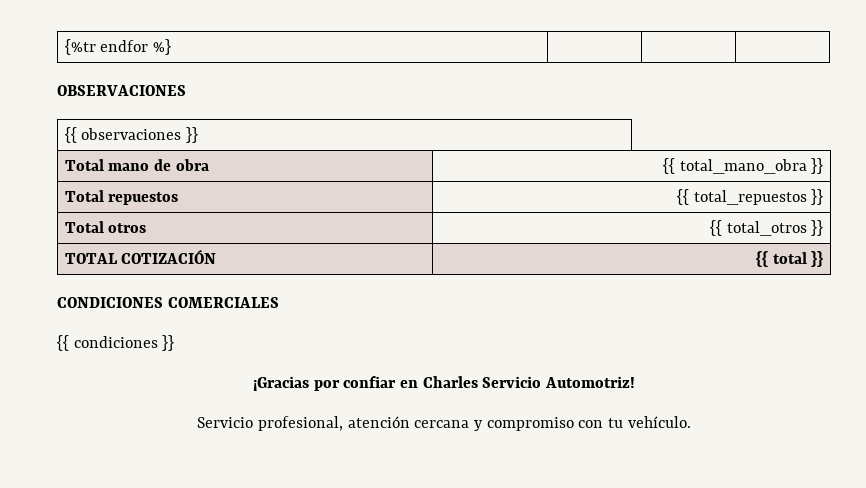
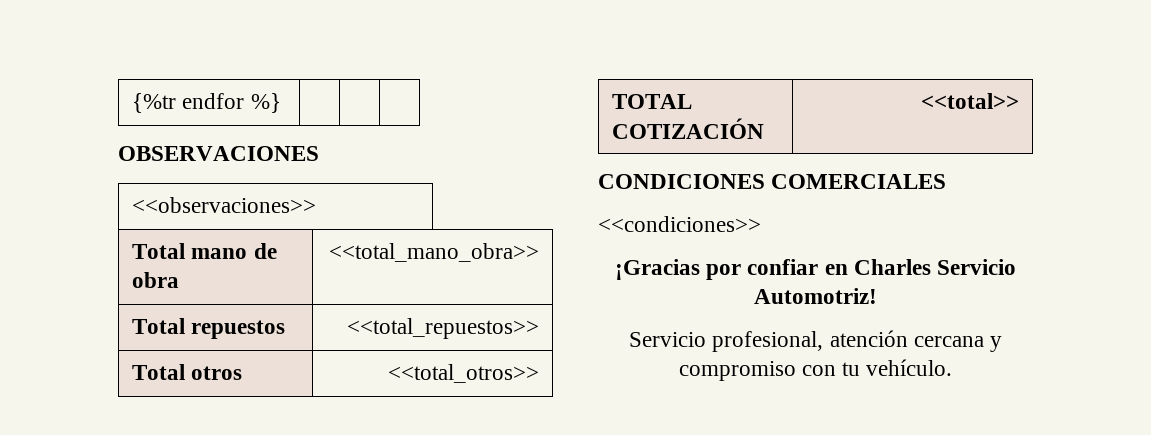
- {{ observaciones }}
+ <<observaciones>>
- Total mano de obra | {{ total_mano_obra }}
+ Total mano de obra | <<total_mano_obra>>
- Total repuestos | {{ total_repuestos }}
+ Total repuestos | <<total_repuestos>>
- Total otros | {{ total_otros }}
+ Total otros | <<total_otros>>
- TOTAL COTIZACIÓN | {{ total }}
+ TOTAL COTIZACIÓN | <<total>>
- {{ condiciones }}
+ <<condiciones>>

